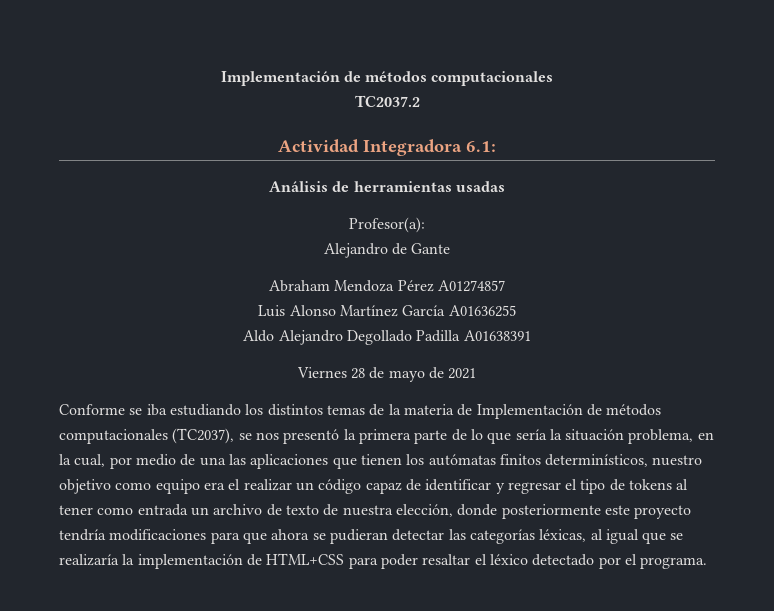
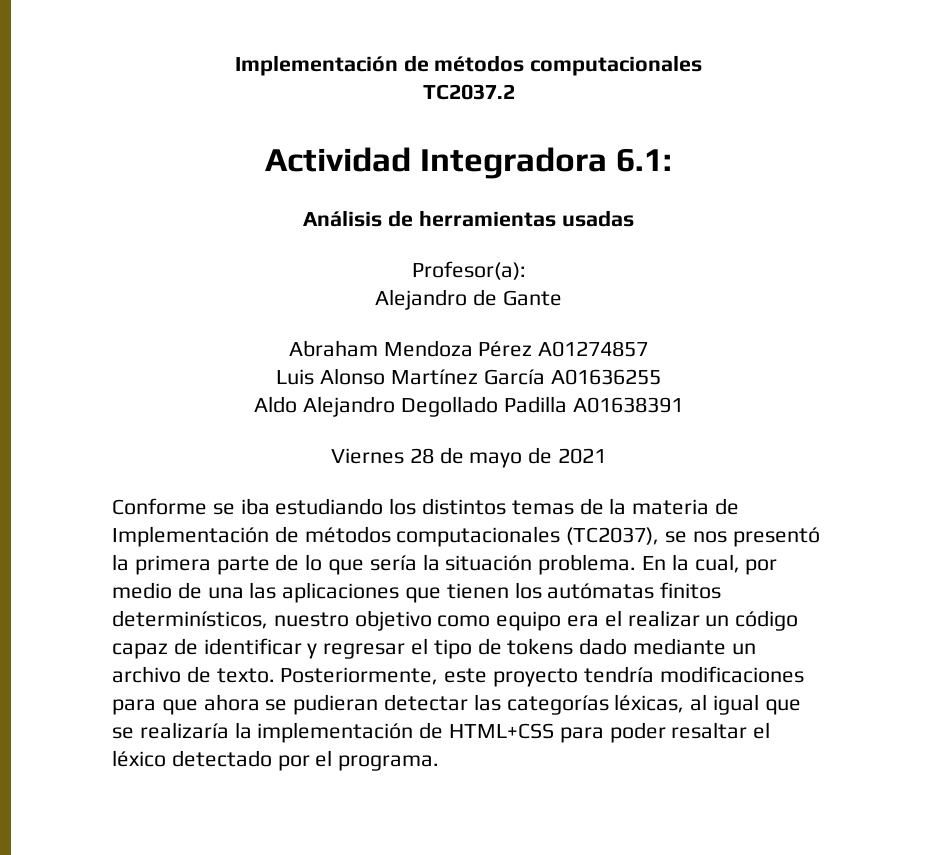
- Conforme se iba estudiando los distintos temas de la materia de Implementación de métodos computacionales (TC2037), se nos presentó la primera parte de lo que sería la situación problema, en la cual, por medio de una las aplicaciones que tienen los autómatas finitos determinísticos, nuestro objetivo como equipo era el realizar un código capaz de identificar y regresar el tipo de tokens al tener como entrada un archivo de texto de nuestra elección, donde posteriormente este proyecto tendría modificaciones para que ahora se pudieran detectar las categorías léxicas, al igual que se realizaría la implementación de HTML+CSS para poder resaltar el léxico detectado por el programa.
+ Conforme se iba estudiando los distintos temas de la materia de Implementación de métodos computacionales (TC2037), se nos presentó la primera parte de lo que sería la situación problema. En la cual, por medio de una las aplicaciones que tienen los autómatas finitos determinísticos, nuestro objetivo como equipo era el realizar un código capaz de identificar y regresar el tipo de tokens dado mediante un archivo de texto. Posteriormente, este proyecto tendría modificaciones para que ahora se pudieran detectar las categorías léxicas, al igual que se realizaría la implementación de HTML+CSS para poder resaltar el léxico detectado por el programa.

